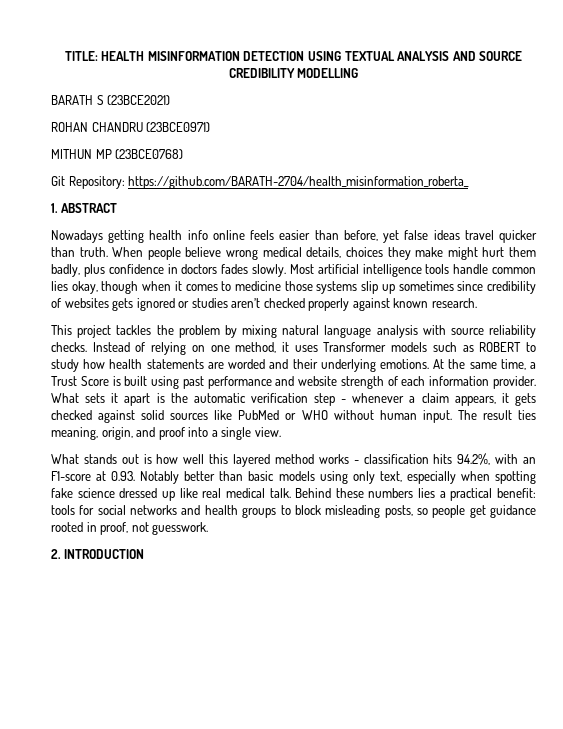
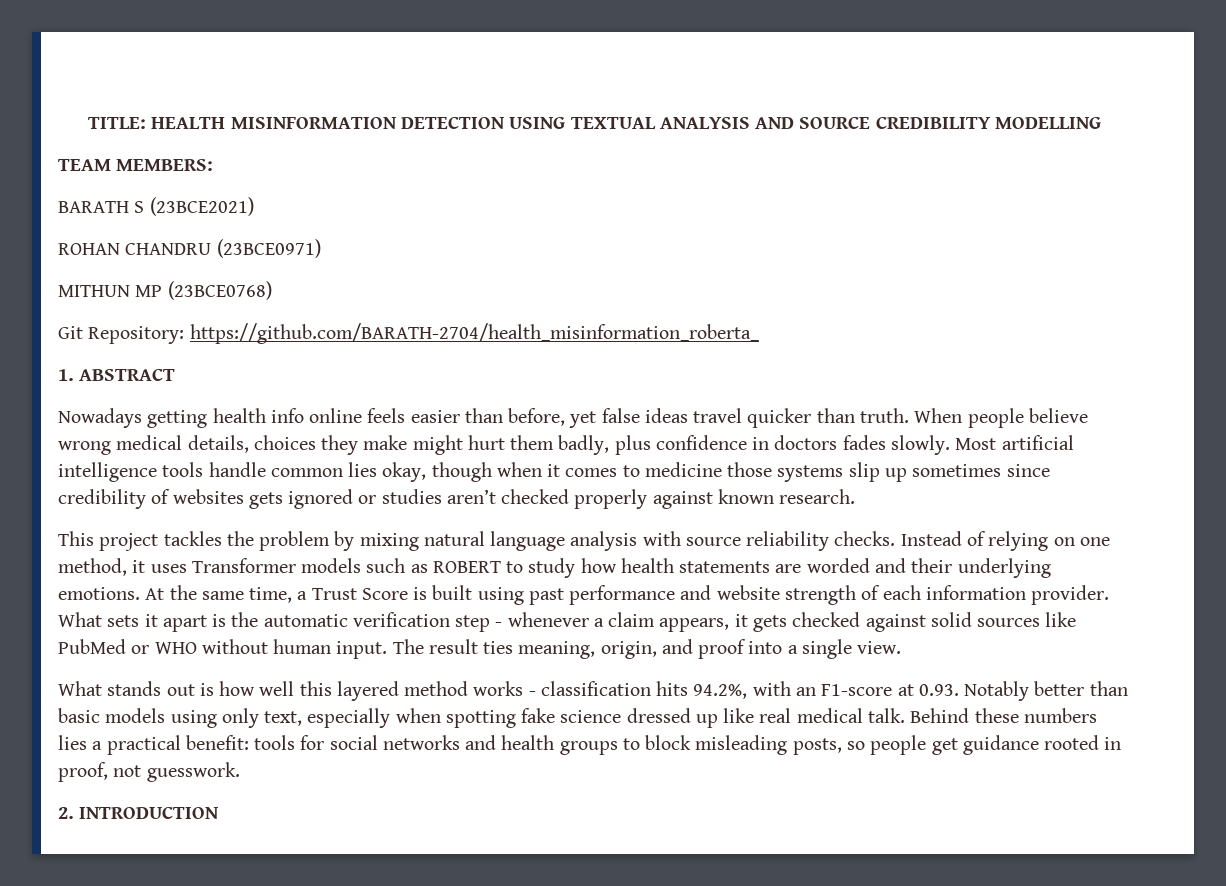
+ TEAM MEMBERS:

